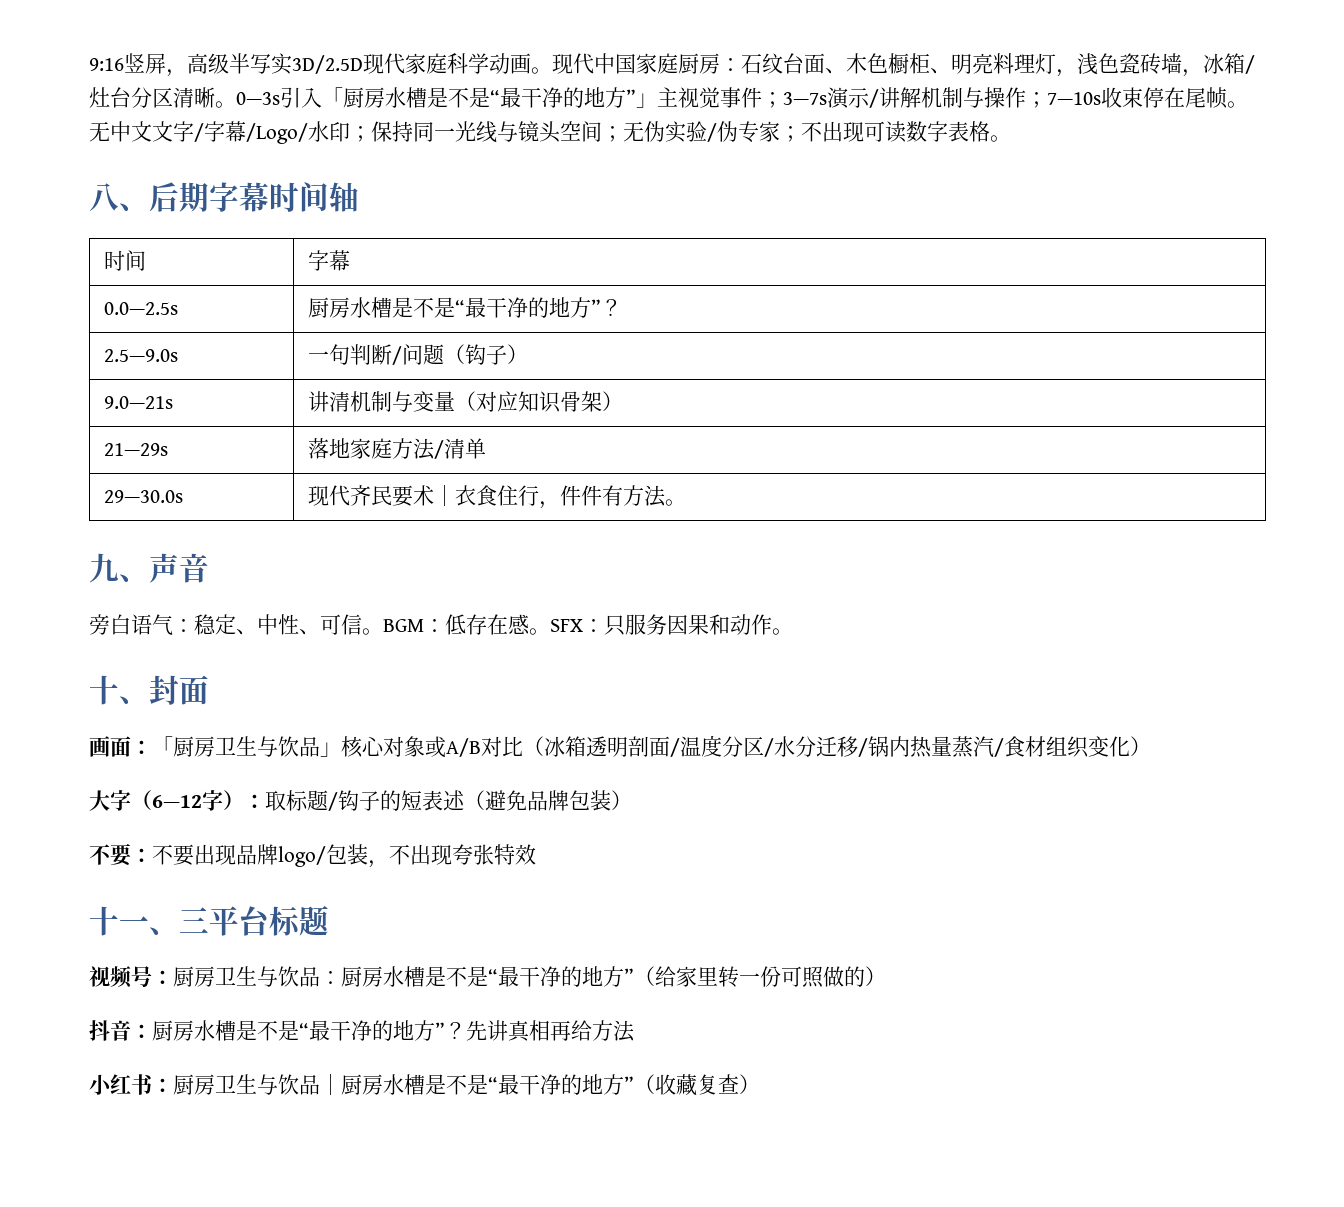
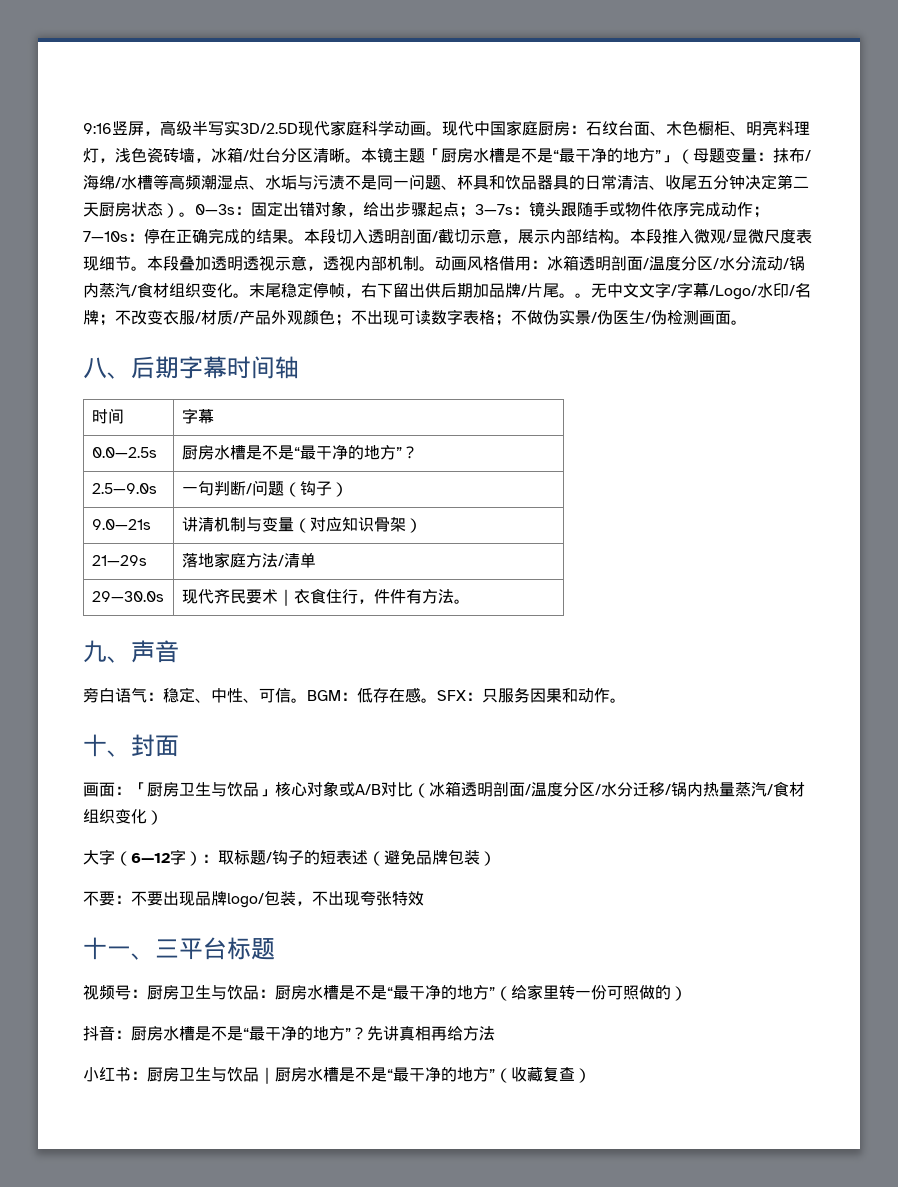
- 0—3s引入「厨房水槽是不是“最干净的地方”」主视觉事件；3—7s演示/讲解机制与操作；7—10s收束停在尾帧。
+ 本镜主题「厨房水槽是不是“最干净的地方”」（母题变量：抹布/海绵/水槽等高频潮湿点、水垢与污渍不是同一问题、杯具和饮品器具的日常清洁、收尾五分钟决定第二天厨房状态）。0—3s：固定出错对象，给出步骤起点；3—7s：镜头跟随手或物件依序完成动作；7—10s：停在正确完成的结果。本段切入透明剖面/截切示意，展示内部结构。本段推入微观/显微尺度表现细节。本段叠加透明透视示意，透视内部机制。动画风格借用：冰箱透明剖面/温度分区/水分流动/锅内蒸汽/食材组织变化。末尾稳定停帧，右下留出供后期加品牌/片尾。。
- 无中文文字/字幕/Logo/水印；保持同一光线与镜头空间；无伪实验/伪专家；不出现可读数字表格。
+ 无中文文字/字幕/Logo/水印/名牌；不改变衣服/材质/产品外观颜色；不出现可读数字表格；不做伪实景/伪医生/伪检测画面。

